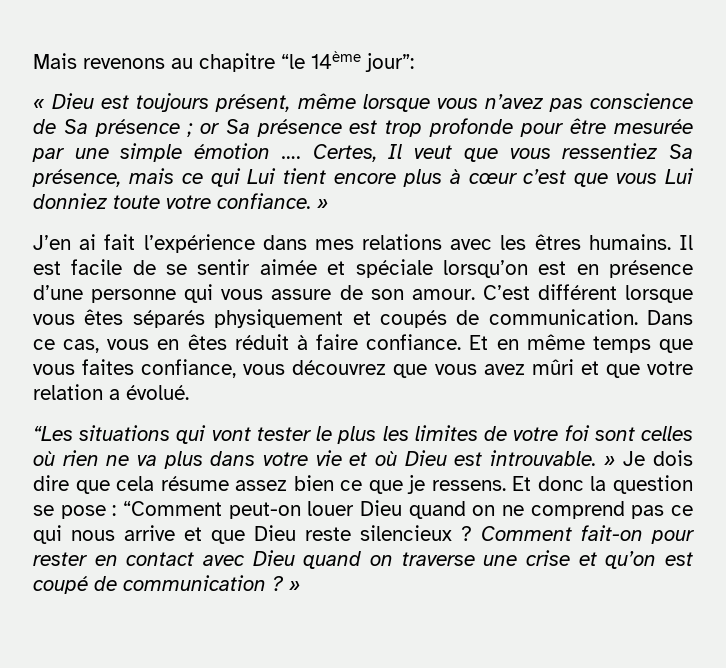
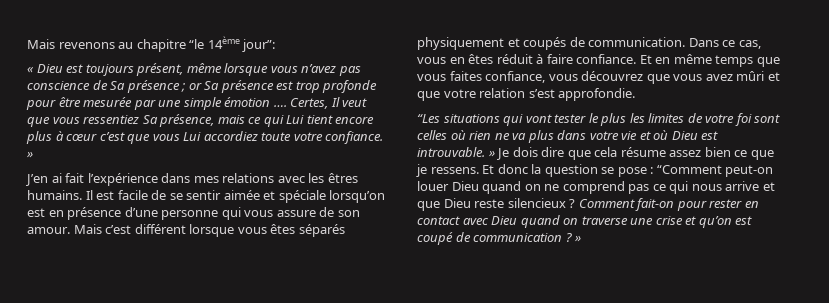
- Certes, Il veut que vous ressentiez Sa présence, mais ce qui Lui tient encore plus à cœur c’est que vous Lui donniez toute votre confiance. »
+ Certes, Il veut que vous ressentiez Sa présence, mais ce qui Lui tient encore plus à cœur c’est que vous Lui accordiez toute votre confiance. »
- C’est différent lorsque vous êtes séparés physiquement et coupés de communication.
+ Mais c’est différent lorsque vous êtes séparés physiquement et coupés de communication.
- Et en même temps que vous faites confiance, vous découvrez que vous avez mûri et que votre relation a évolué.
+ Et en même temps que vous faites confiance, vous découvrez que vous avez mûri et que votre relation s’est approfondie.

